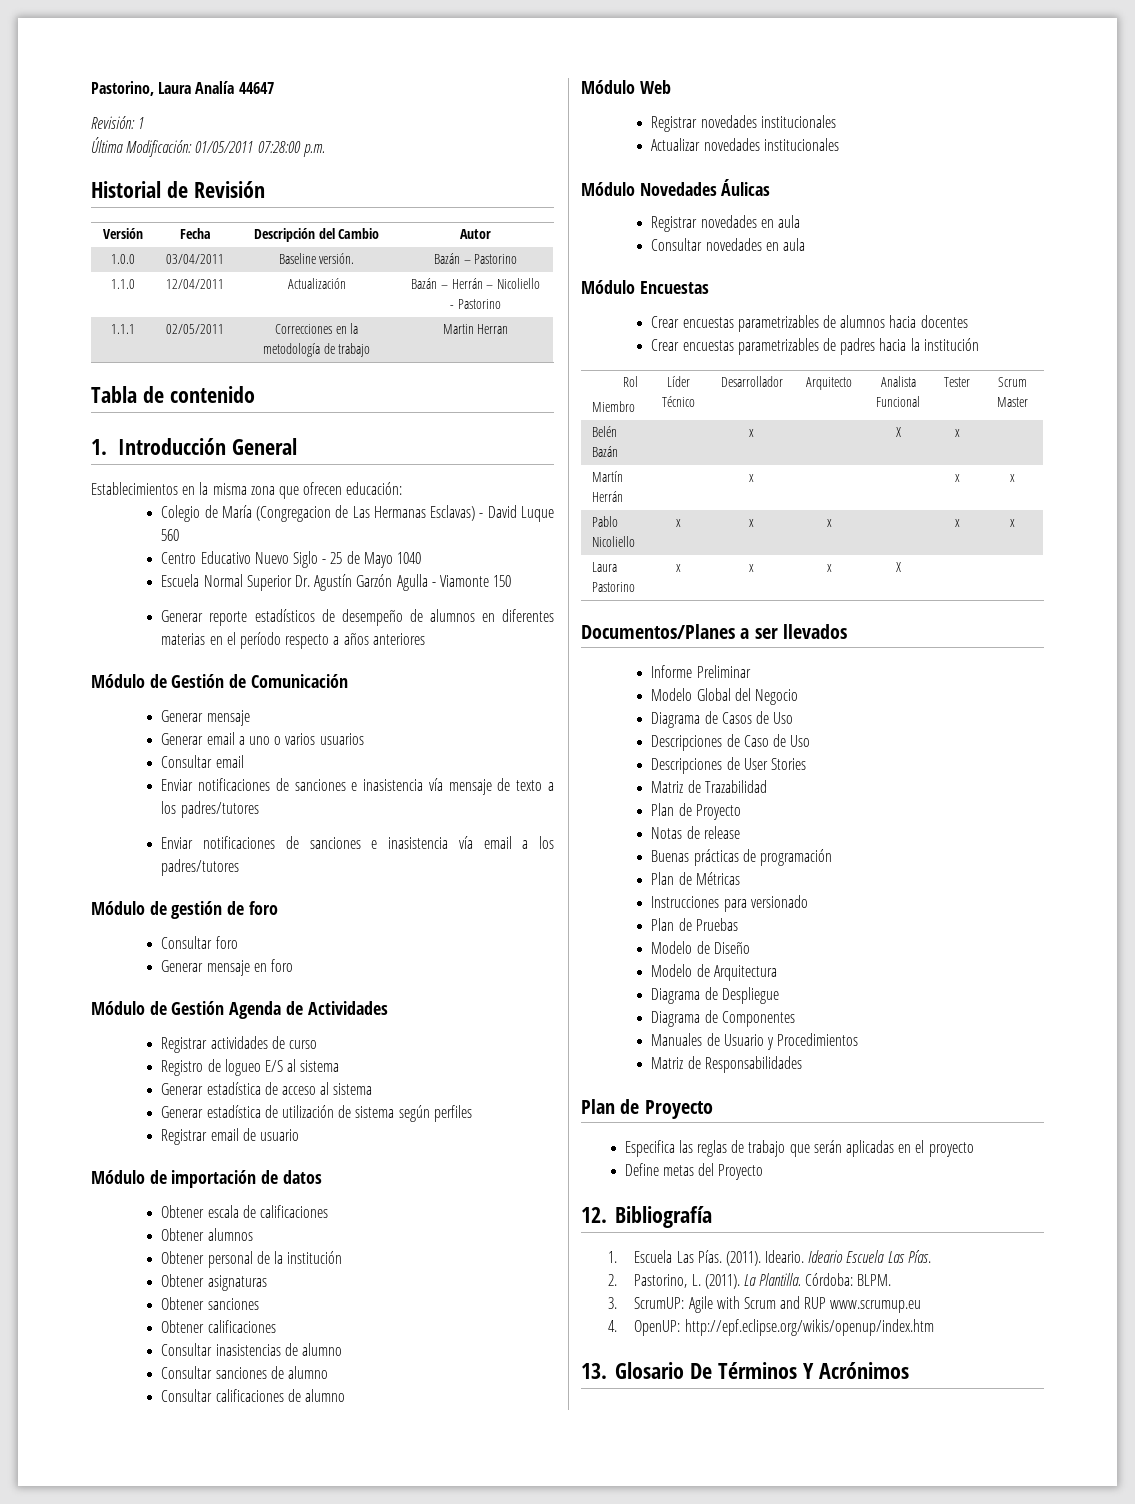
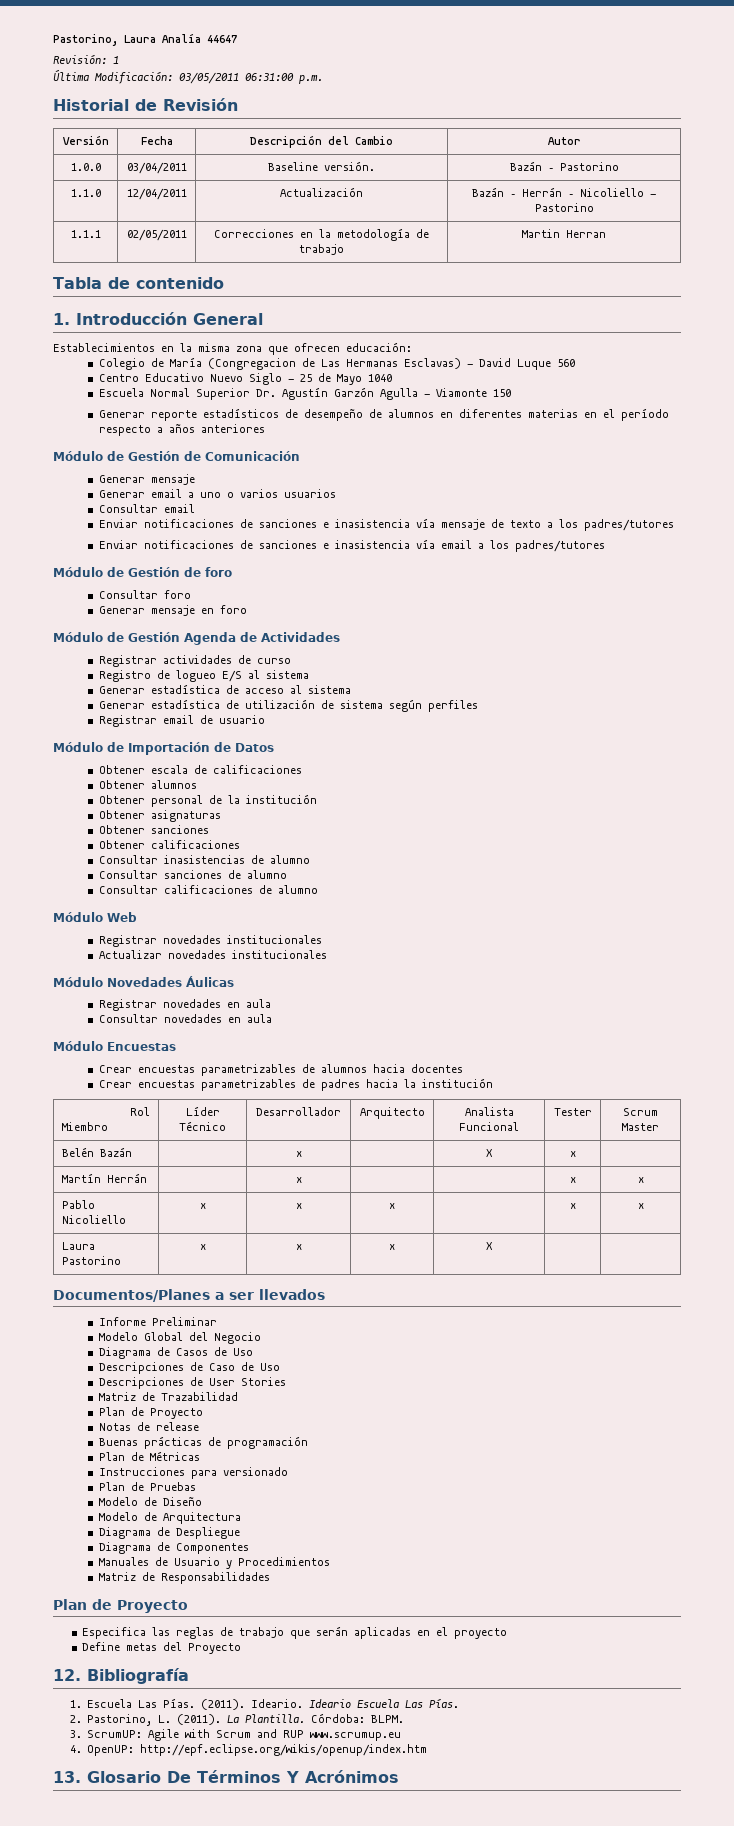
- Última Modificación: 01/05/2011 07:28:00 p.m.
+ Última Modificación: 03/05/2011 06:31:00 p.m.
- Módulo de gestión de foro
+ Módulo de Gestión de foro
- Módulo de importación de datos
+ Módulo de Importación de Datos

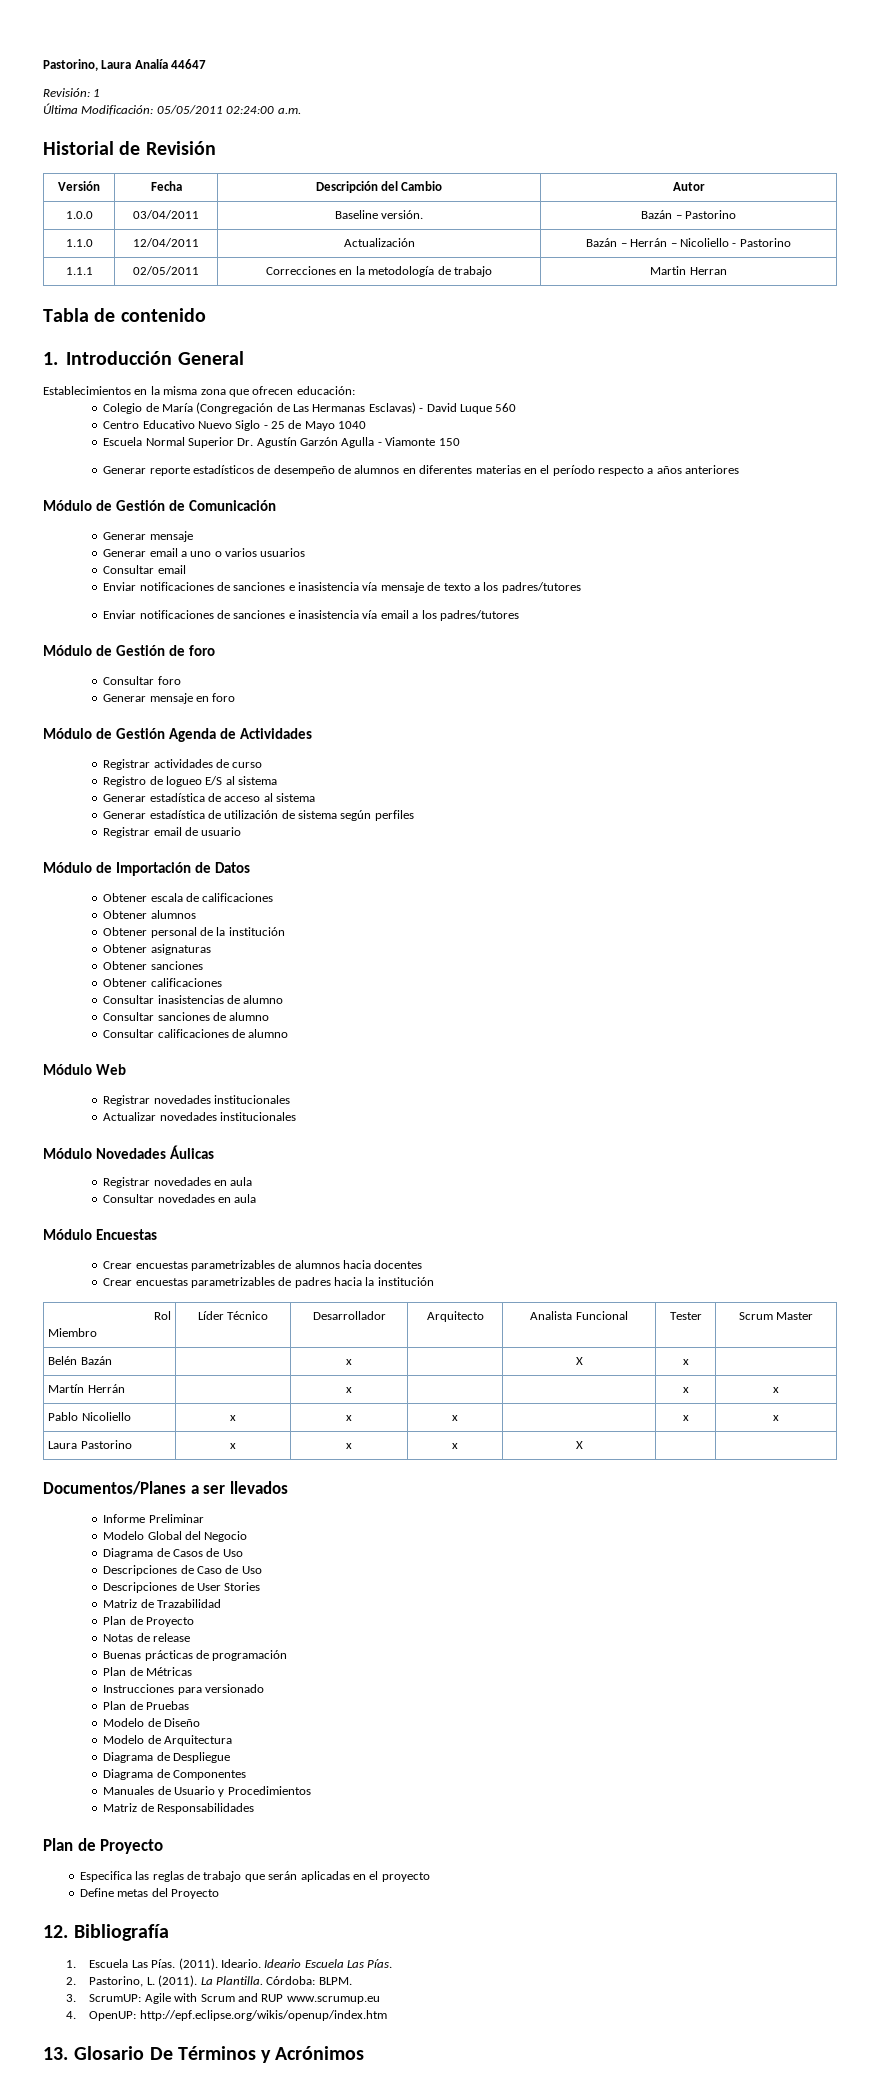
- Última Modificación: 03/05/2011 06:31:00 p.m.
+ Última Modificación: 05/05/2011 02:24:00 a.m.
- Colegio de María (Congregacion de Las Hermanas Esclavas) - David Luque 560
+ Colegio de María (Congregación de Las Hermanas Esclavas) - David Luque 560
- 13. Glosario De Términos Y Acrónimos
+ 13. Glosario De Términos y Acrónimos

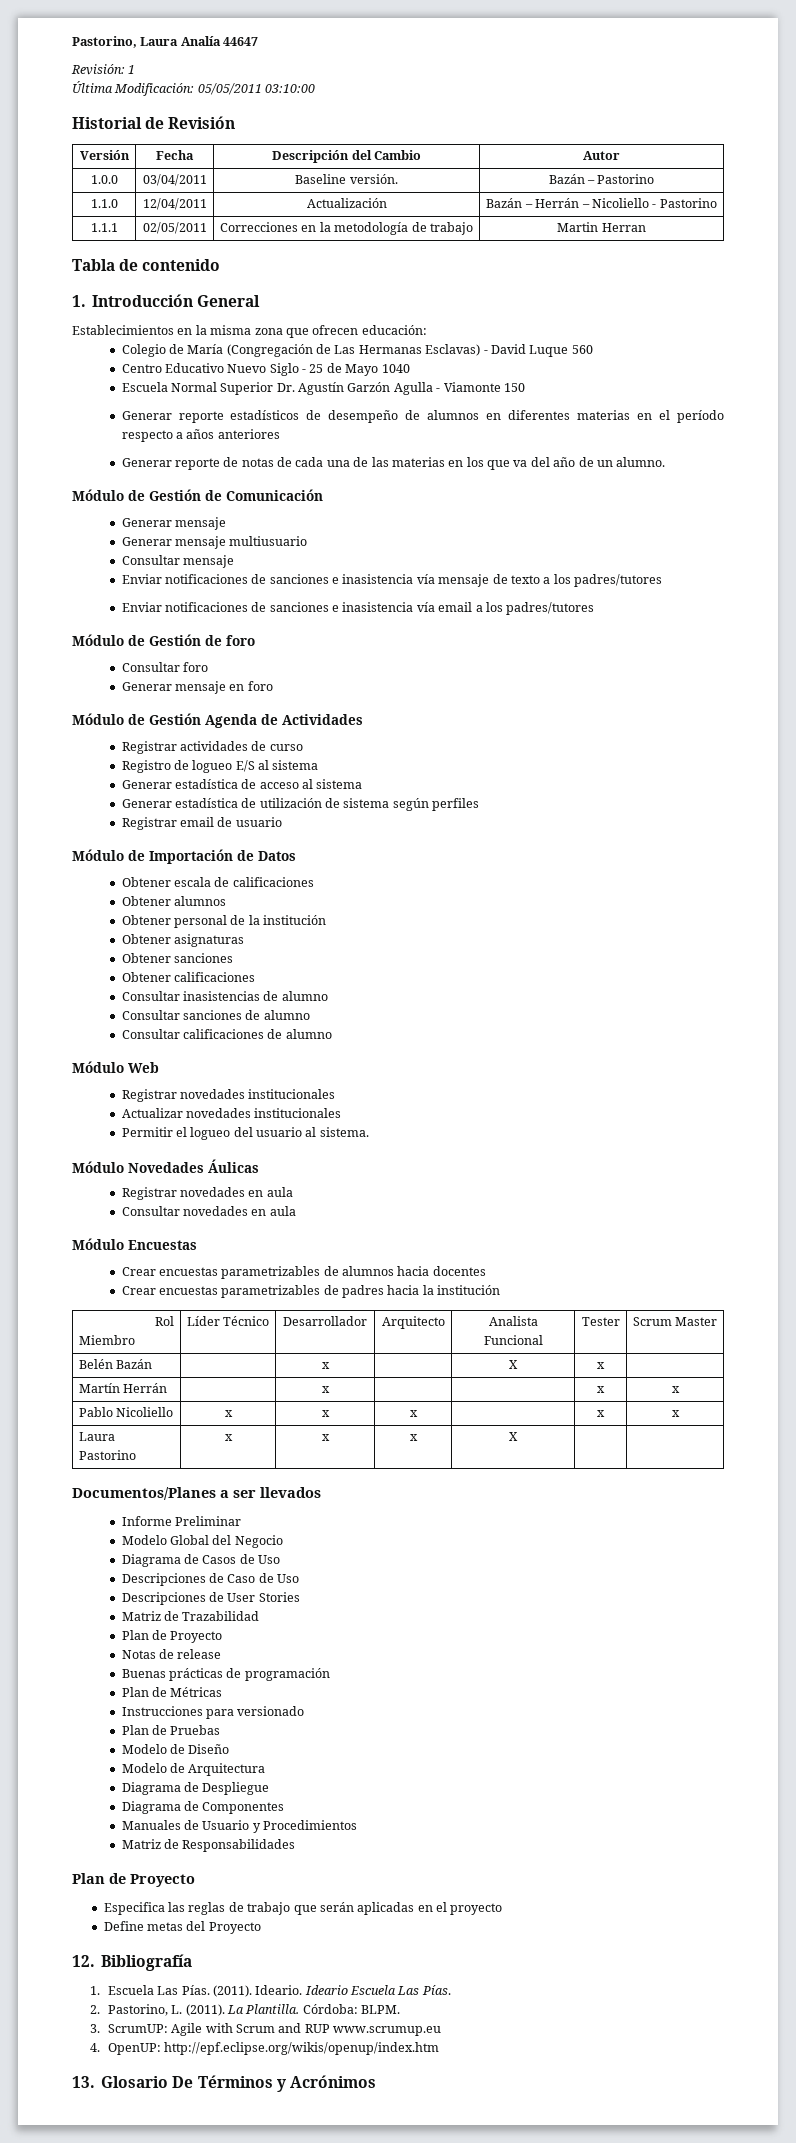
- Última Modificación: 05/05/2011 02:24:00 a.m.
+ Última Modificación: 05/05/2011 03:10:00
+ Generar reporte de notas de cada una de las materias en los que va del año de un alumno.
- Generar email a uno o varios usuarios
- Consultar email
+ Generar mensaje multiusuario
+ Consultar mensaje
+ Permitir el logueo del usuario al sistema.

